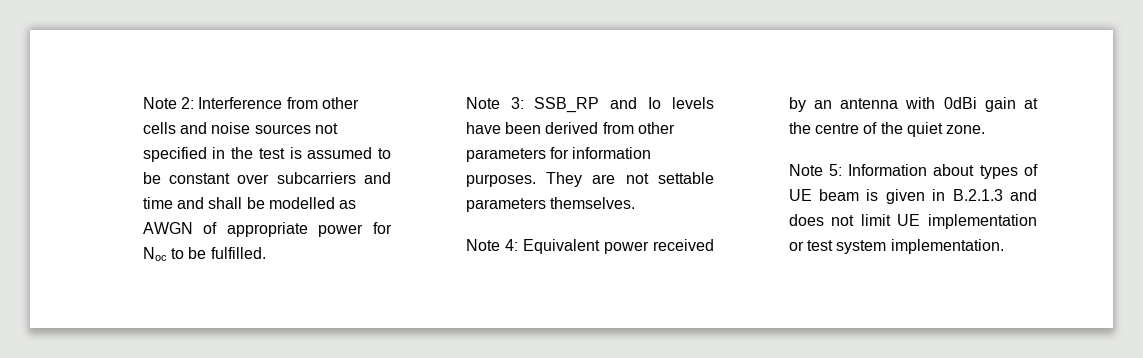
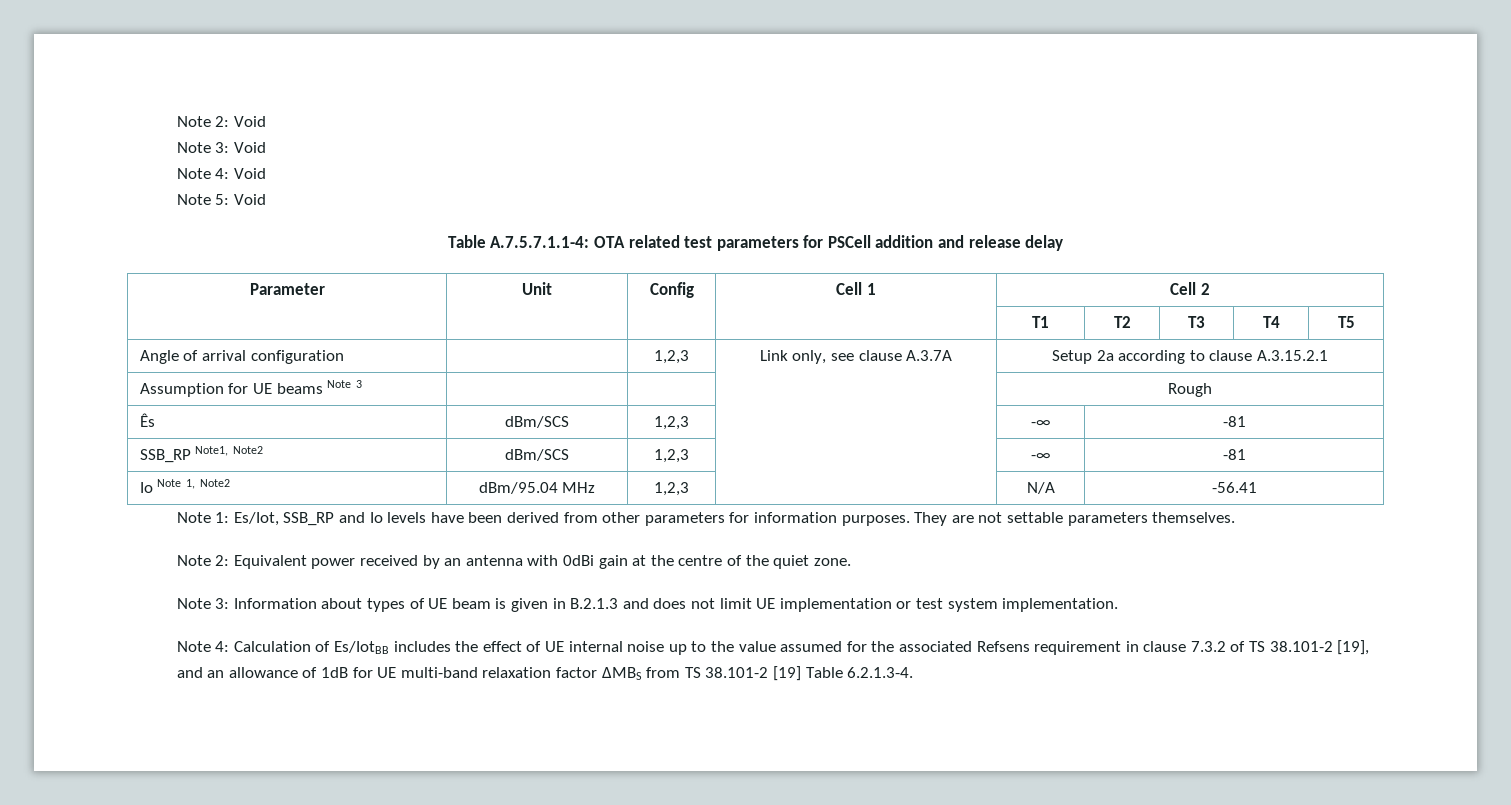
- Note 2: Interference from other cells and noise sources not specified in the test is assumed to be constant over subcarriers and time and shall be modelled as AWGN of appropriate power for Noc to be fulfilled.
- Note 3: SSB_RP and Io levels have been derived from other parameters for information purposes.
+ Note 2: Void
+ Note 3: Void
+ Note 4: Void
+ Note 5: Void
+ Table A.7.5.7.1.1-4: OTA related test parameters for PSCell addition and release delay
+ Parameter | Unit | Config | Cell 1 | Cell 2
+ | | | | T1 | T2 | T3 | T4 | T5
+ Angle of arrival configuration | | 1,2,3 | Link only, see clause A.3.7A | Setup 2a according to clause A.3.15.2.1
+ Assumption for UE beams Note 3 | | | | Rough
+ Ês | dBm/SCS | 1,2,3 | | -∞ | -81
+ SSB_RP Note1, Note2 | dBm/SCS | 1,2,3 | | -∞ | -81
+ Io Note 1, Note2 | dBm/95.04 MHz | 1,2,3 | | N/A | -56.41
+ Note 1: Es/Iot, SSB_RP and Io levels have been derived from other parameters for information purposes.
- Note 4: Equivalent power received by an antenna with 0dBi gain at the centre of the quiet zone.
+ Note 2: Equivalent power received by an antenna with 0dBi gain at the centre of the quiet zone.
- Note 5: Information about types of UE beam is given in B.2.1.3 and does not limit UE implementation or test system implementation.
+ Note 3: Information about types of UE beam is given in B.2.1.3 and does not limit UE implementation or test system implementation.
+ Note 4: Calculation of Es/IotBB includes the effect of UE internal noise up to the value assumed for the associated Refsens requirement in clause 7.3.2 of TS 38.101-2 [19], and an allowance of 1dB for UE multi-band relaxation factor ΔMBS from TS 38.101-2 [19] Table 6.2.1.3-4.

